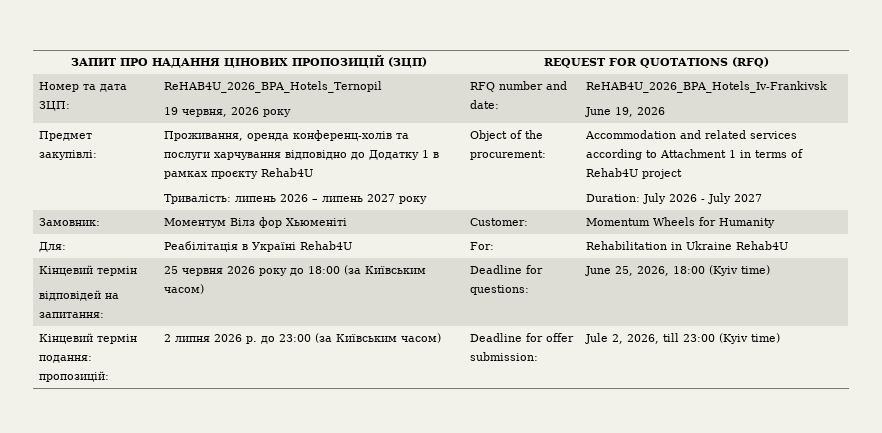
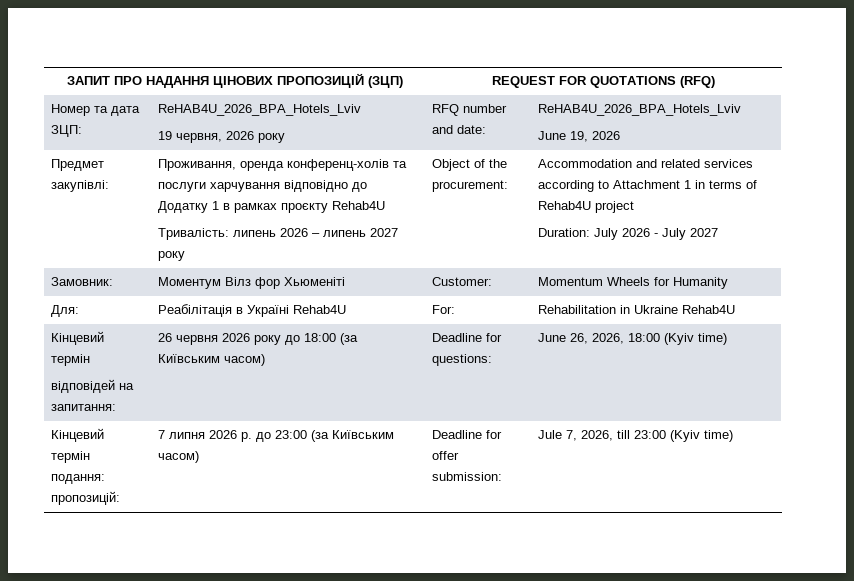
- Номер та дата ЗЦП: | ReHAB4U_2026_BPA_Hotels_Ternopil
- 19 червня, 2026 року | RFQ number and date: | ReHAB4U_2026_BPA_Hotels_Iv-Frankivsk
+ Номер та дата ЗЦП: | ReHAB4U_2026_BPA_Hotels_Lviv
+ 19 червня, 2026 року | RFQ number and date: | ReHAB4U_2026_BPA_Hotels_Lviv
  Для: | Реабілітація в Україні Rehab4U | For: | Rehabilitation in Ukraine Rehab4U
  Кінцевий термін
- відповідей на запитання: | 25 червня 2026 року до 18:00 (за Київським часом) | Deadline for questions: | June 25, 2026, 18:00 (Kyiv time)
+ відповідей на запитання: | 26 червня 2026 року до 18:00 (за Київським часом) | Deadline for questions: | June 26, 2026, 18:00 (Kyiv time)
- Кінцевий термін подання: пропозицій: | 2 липня 2026 р. до 23:00 (за Київським часом) | Deadline for offer submission: | Jule 2, 2026, till 23:00 (Kyiv time)
+ Кінцевий термін подання: пропозицій: | 7 липня 2026 р. до 23:00 (за Київським часом) | Deadline for offer submission: | Jule 7, 2026, till 23:00 (Kyiv time)

